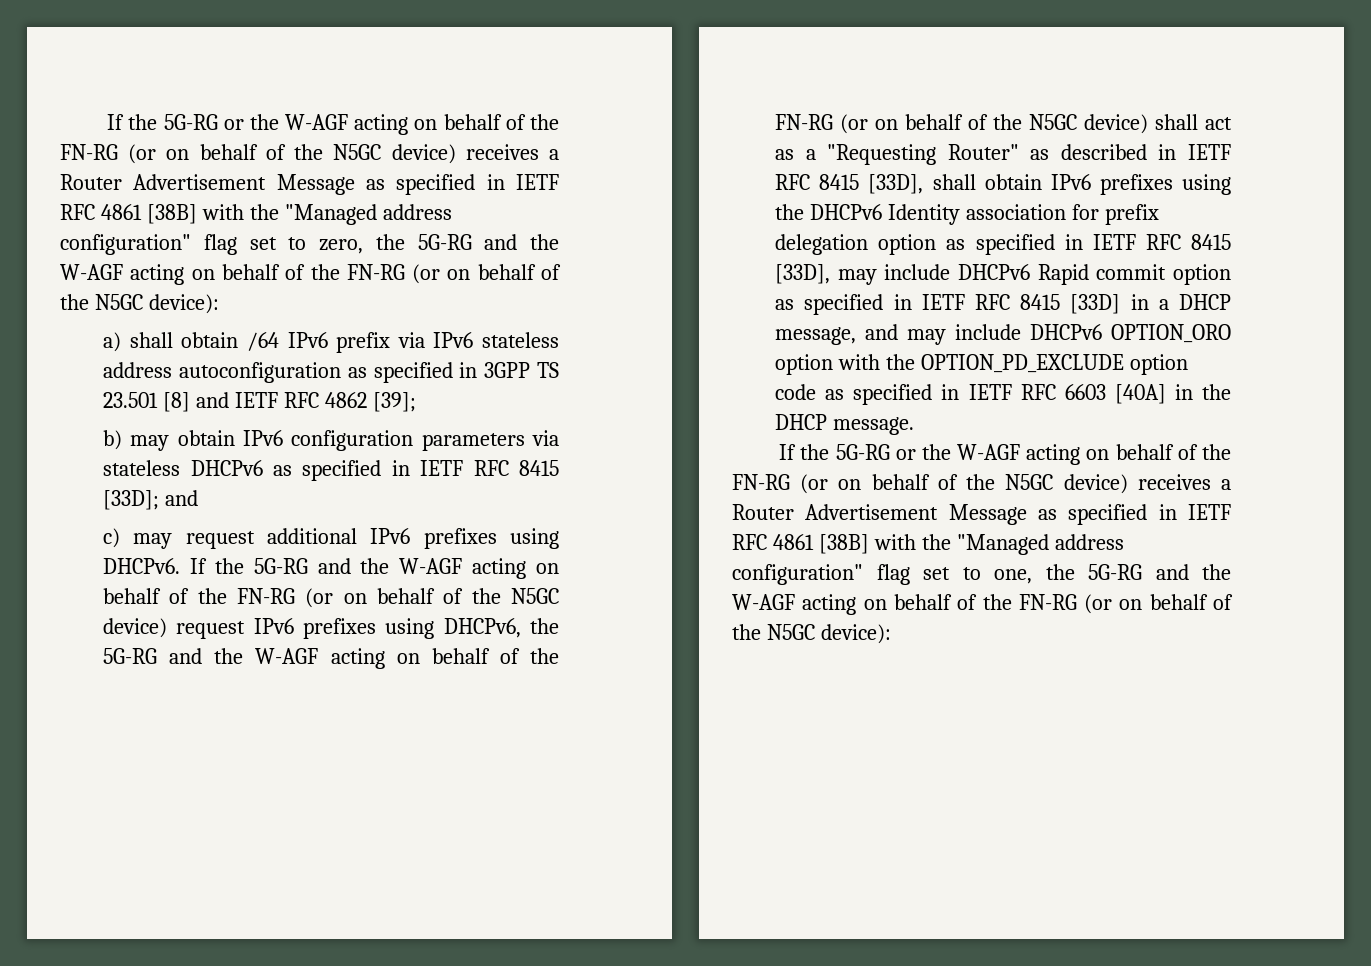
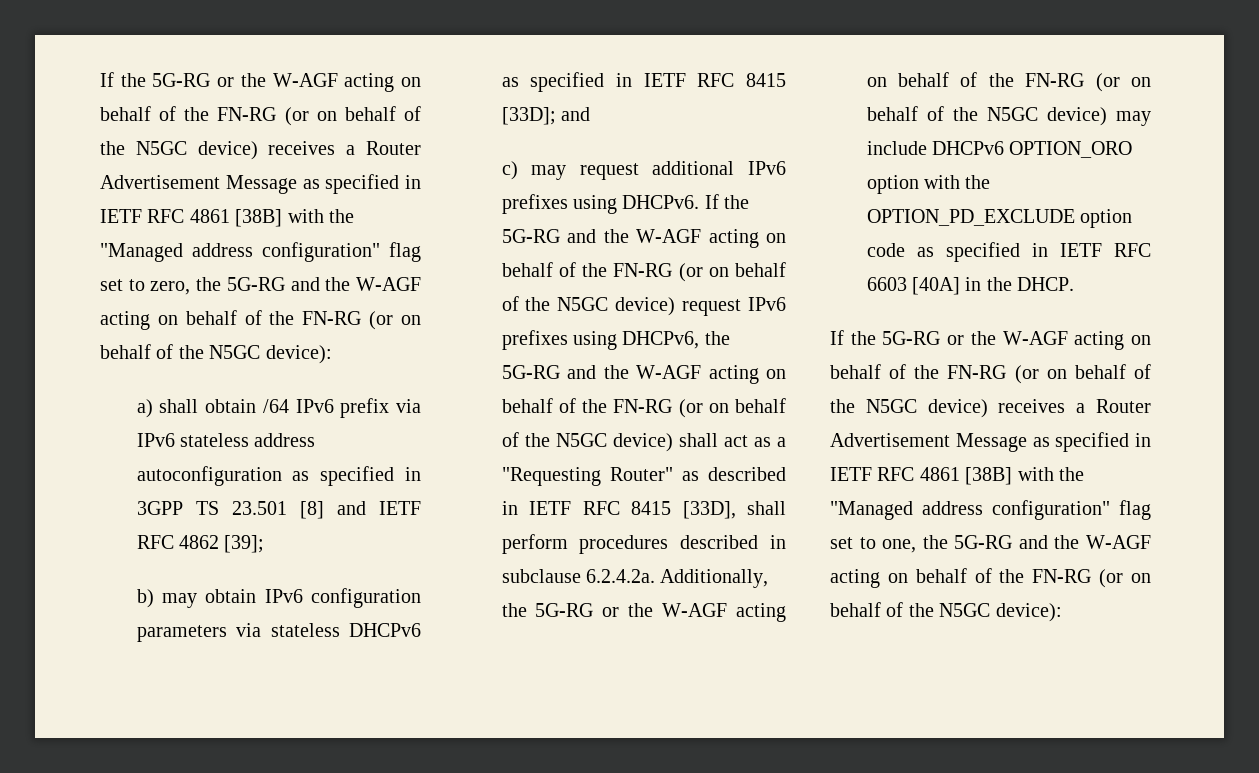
- If the 5G-RG and the W-AGF acting on behalf of the FN-RG (or on behalf of the N5GC device) request IPv6 prefixes using DHCPv6, the 5G-RG and the W-AGF acting on behalf of the FN-RG (or on behalf of the N5GC device) shall act as a "Requesting Router" as described in IETF RFC 8415 [33D], shall obtain IPv6 prefixes using the DHCPv6 Identity association for prefix delegation option as specified in IETF RFC 8415 [33D], may include DHCPv6 Rapid commit option as specified in IETF RFC 8415 [33D] in a DHCP message, and may include DHCPv6 OPTION_ORO option with the OPTION_PD_EXCLUDE option code as specified in IETF RFC 6603 [40A] in the DHCP message.
+ If the 5G-RG and the W-AGF acting on behalf of the FN-RG (or on behalf of the N5GC device) request IPv6 prefixes using DHCPv6, the 5G-RG and the W-AGF acting on behalf of the FN-RG (or on behalf of the N5GC device) shall act as a "Requesting Router" as described in IETF RFC 8415 [33D], shall perform procedures described in subclause 6.2.4.2a. Additionally, the 5G-RG or the W-AGF acting on behalf of the FN-RG (or on behalf of the N5GC device) may include DHCPv6 OPTION_ORO option with the OPTION_PD_EXCLUDE option code as specified in IETF RFC 6603 [40A] in the DHCP.

